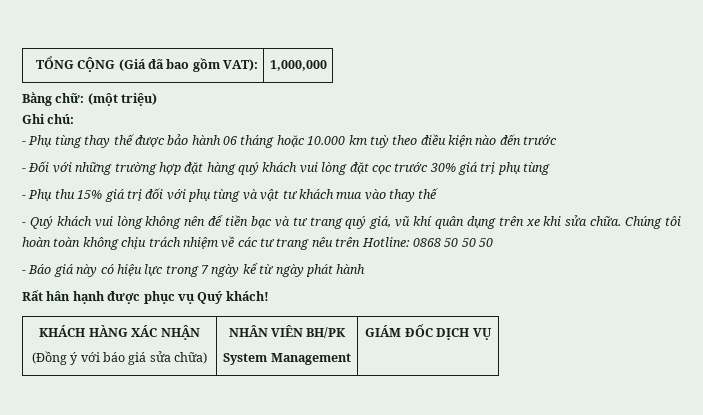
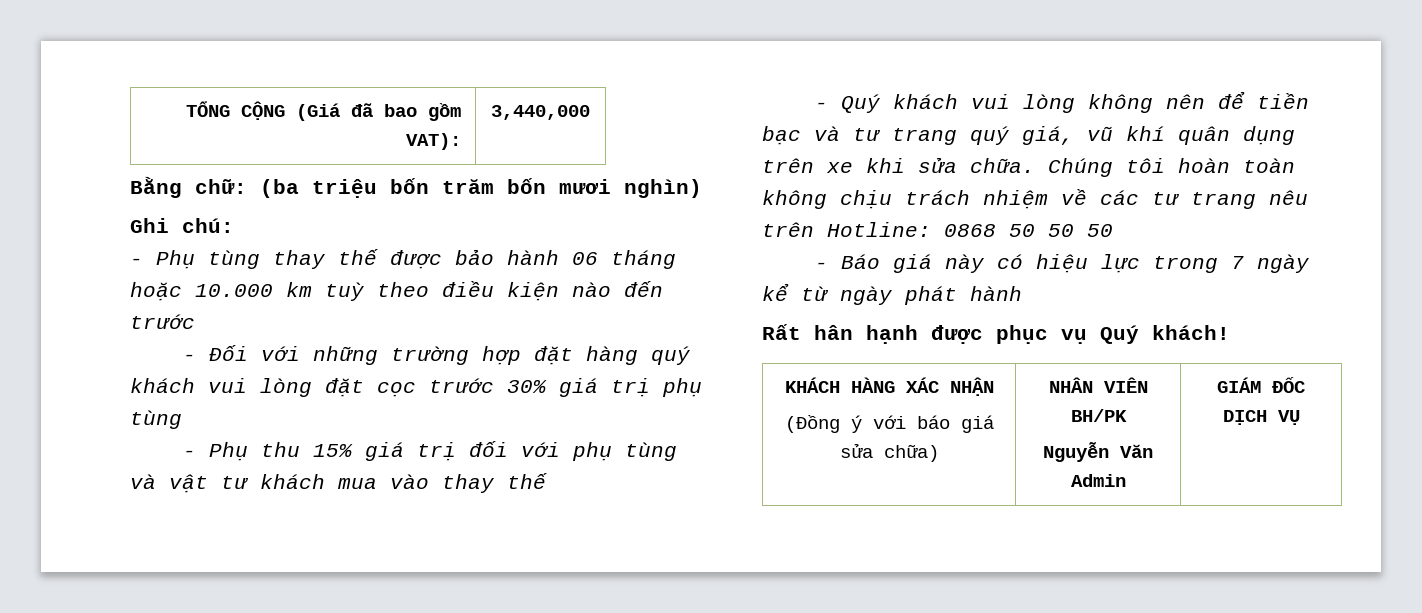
- TỔNG CỘNG (Giá đã bao gồm VAT): | 1,000,000
+ TỔNG CỘNG (Giá đã bao gồm VAT): | 3,440,000
- Bằng chữ: (một triệu)
+ Bằng chữ: (ba triệu bốn trăm bốn mươi nghìn)
  KHÁCH HÀNG XÁC NHẬN
  (Đồng ý với báo giá sửa chữa) | NHÂN VIÊN BH/PK
- System Management | GIÁM ĐỐC DỊCH VỤ
+ Nguyễn Văn Admin | GIÁM ĐỐC DỊCH VỤ

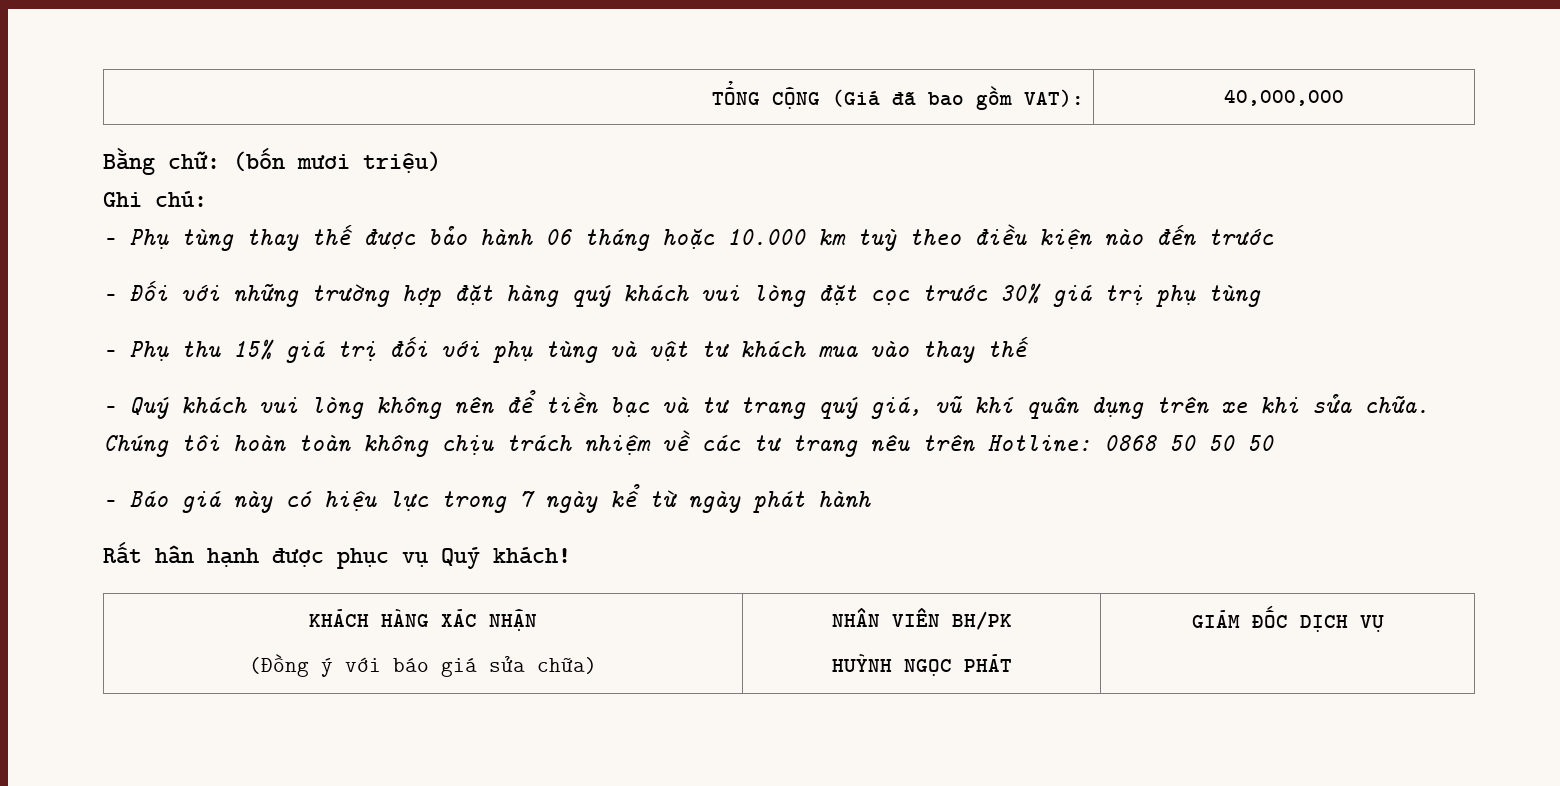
- TỔNG CỘNG (Giá đã bao gồm VAT): | 3,440,000
+ TỔNG CỘNG (Giá đã bao gồm VAT): | 40,000,000
- Bằng chữ: (ba triệu bốn trăm bốn mươi nghìn)
+ Bằng chữ: (bốn mươi triệu)
  KHÁCH HÀNG XÁC NHẬN
  (Đồng ý với báo giá sửa chữa) | NHÂN VIÊN BH/PK
- Nguyễn Văn Admin | GIÁM ĐỐC DỊCH VỤ
+ HUỲNH NGỌC PHÁT | GIÁM ĐỐC DỊCH VỤ

